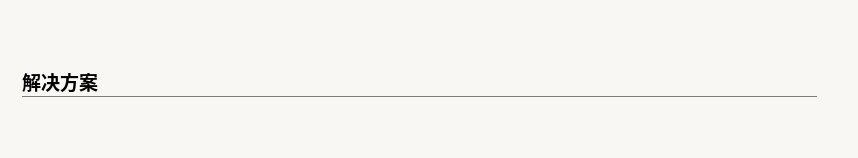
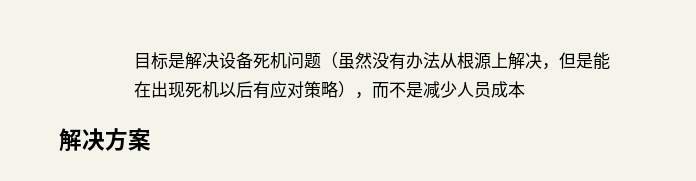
+ 目标是解决设备死机问题（虽然没有办法从根源上解决，但是能在出现死机以后有应对策略），而不是减少人员成本

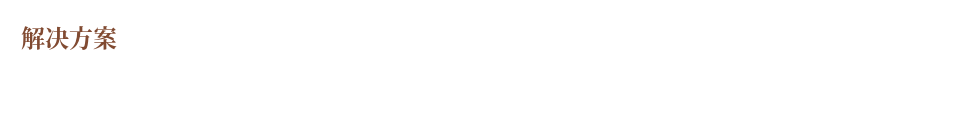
- 目标是解决设备死机问题（虽然没有办法从根源上解决，但是能在出现死机以后有应对策略），而不是减少人员成本

